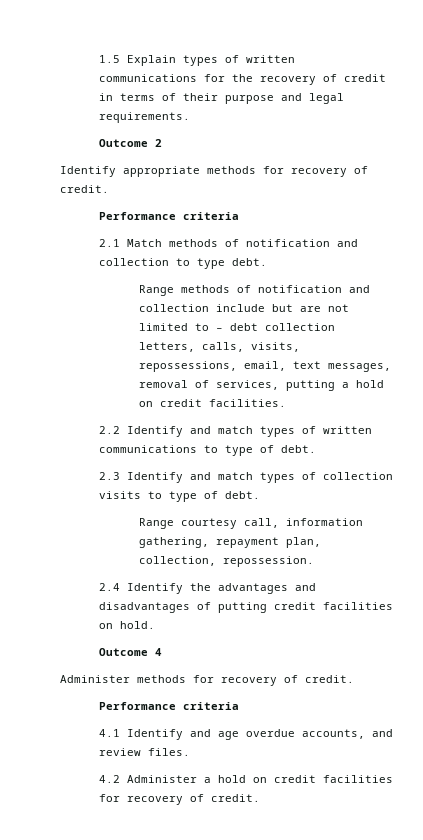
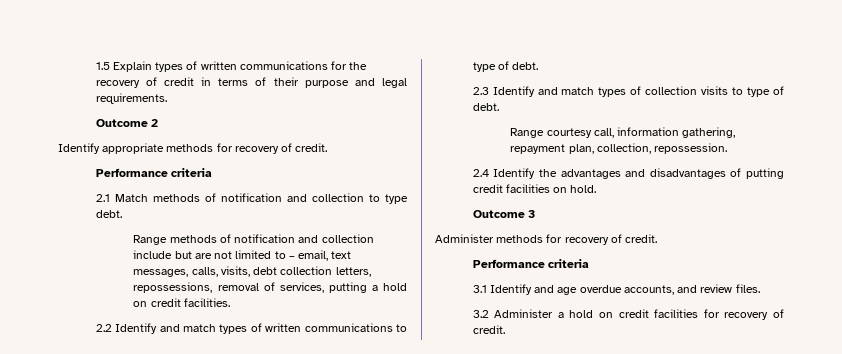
- Range methods of notification and collection include but are not limited to – debt collection letters, calls, visits, repossessions, email, text messages, removal of services, putting a hold on credit facilities.
+ Range methods of notification and collection include but are not limited to – email, text messages, calls, visits, debt collection letters, repossessions, removal of services, putting a hold on credit facilities.
- Outcome 4
+ Outcome 3
- 4.1 Identify and age overdue accounts, and review files.
+ 3.1 Identify and age overdue accounts, and review files.
- 4.2 Administer a hold on credit facilities for recovery of credit.
+ 3.2 Administer a hold on credit facilities for recovery of credit.

